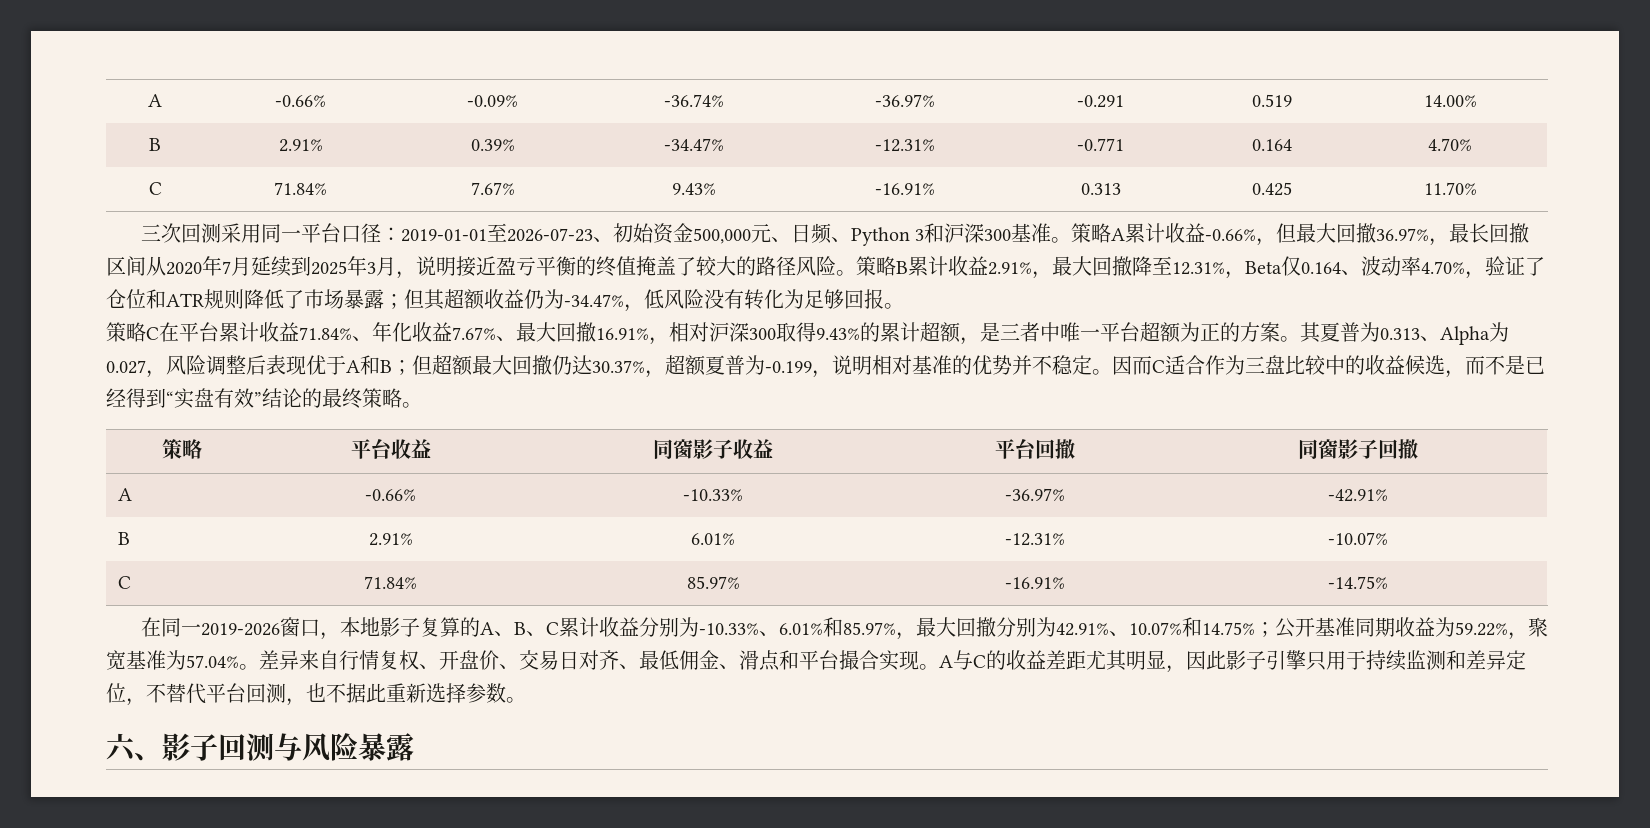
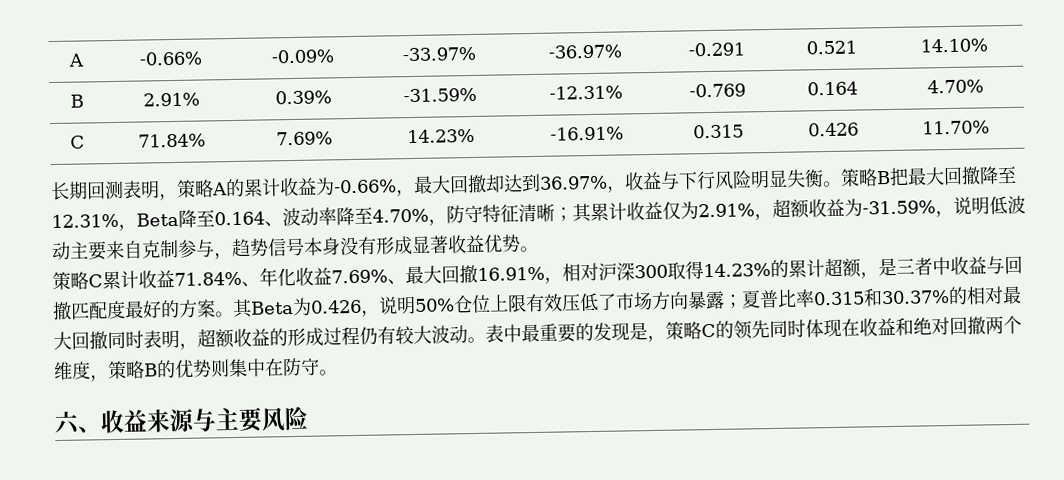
- A | -0.66% | -0.09% | -36.74% | -36.97% | -0.291 | 0.519 | 14.00%
+ A | -0.66% | -0.09% | -33.97% | -36.97% | -0.291 | 0.521 | 14.10%
- B | 2.91% | 0.39% | -34.47% | -12.31% | -0.771 | 0.164 | 4.70%
+ B | 2.91% | 0.39% | -31.59% | -12.31% | -0.769 | 0.164 | 4.70%
- C | 71.84% | 7.67% | 9.43% | -16.91% | 0.313 | 0.425 | 11.70%
+ C | 71.84% | 7.69% | 14.23% | -16.91% | 0.315 | 0.426 | 11.70%
- 三次回测采用同一平台口径：2019-01-01至2026-07-23、初始资金500,000元、日频、Python 3和沪深300基准。策略A累计收益-0.66%，但最大回撤36.97%，最长回撤区间从2020年7月延续到2025年3月，说明接近盈亏平衡的终值掩盖了较大的路径风险。策略B累计收益2.91%，最大回撤降至12.31%，Beta仅0.164、波动率4.70%，验证了仓位和ATR规则降低了市场暴露；但其超额收益仍为-34.47%，低风险没有转化为足够回报。
+ 长期回测表明，策略A的累计收益为-0.66%，最大回撤却达到36.97%，收益与下行风险明显失衡。策略B把最大回撤降至12.31%，Beta降至0.164、波动率降至4.70%，防守特征清晰；其累计收益仅为2.91%，超额收益为-31.59%，说明低波动主要来自克制参与，趋势信号本身没有形成显著收益优势。
- 策略C在平台累计收益71.84%、年化收益7.67%、最大回撤16.91%，相对沪深300取得9.43%的累计超额，是三者中唯一平台超额为正的方案。其夏普为0.313、Alpha为0.027，风险调整后表现优于A和B；但超额最大回撤仍达30.37%，超额夏普为-0.199，说明相对基准的优势并不稳定。因而C适合作为三盘比较中的收益候选，而不是已经得到“实盘有效”结论的最终策略。
- 策略 | 平台收益 | 同窗影子收益 | 平台回撤 | 同窗影子回撤
- A | -0.66% | -10.33% | -36.97% | -42.91%
- B | 2.91% | 6.01% | -12.31% | -10.07%
- C | 71.84% | 85.97% | -16.91% | -14.75%
- 在同一2019-2026窗口，本地影子复算的A、B、C累计收益分别为-10.33%、6.01%和85.97%，最大回撤分别为42.91%、10.07%和14.75%；公开基准同期收益为59.22%，聚宽基准为57.04%。差异来自行情复权、开盘价、交易日对齐、最低佣金、滑点和平台撮合实现。A与C的收益差距尤其明显，因此影子引擎只用于持续监测和差异定位，不替代平台回测，也不据此重新选择参数。
- 六、影子回测与风险暴露
+ 策略C累计收益71.84%、年化收益7.69%、最大回撤16.91%，相对沪深300取得14.23%的累计超额，是三者中收益与回撤匹配度最好的方案。其Beta为0.426，说明50%仓位上限有效压低了市场方向暴露；夏普比率0.315和30.37%的相对最大回撤同时表明，超额收益的形成过程仍有较大波动。表中最重要的发现是，策略C的领先同时体现在收益和绝对回撤两个维度，策略B的优势则集中在防守。
+ 六、收益来源与主要风险

